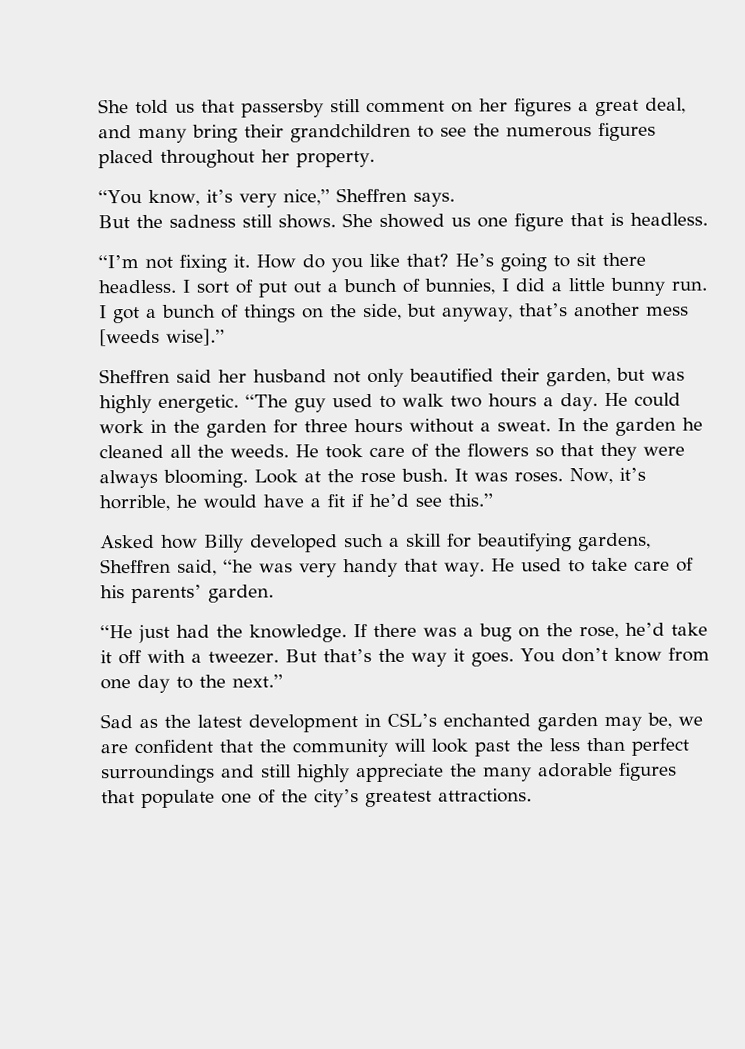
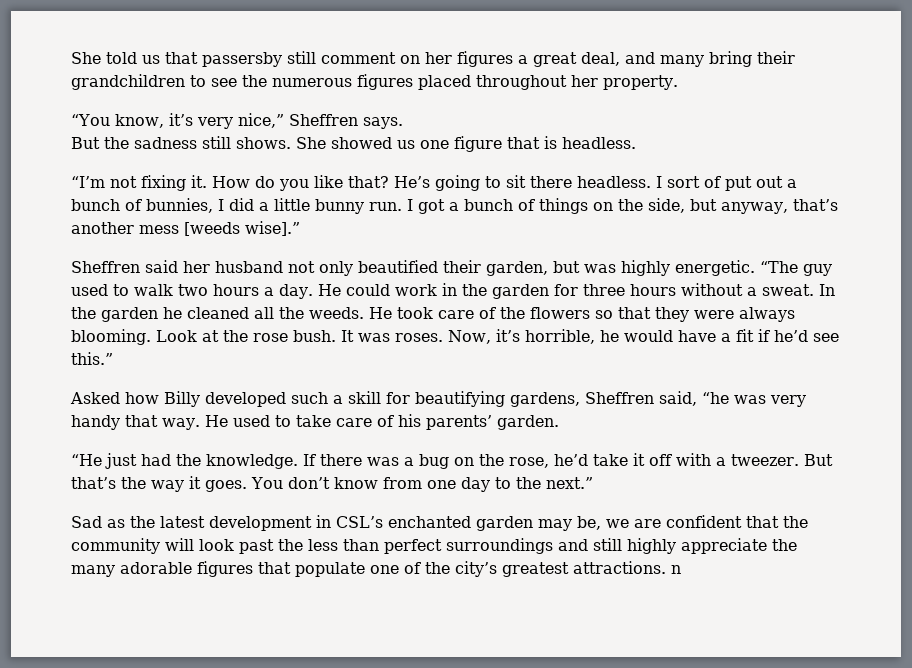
- Sad as the latest development in CSL’s enchanted garden may be, we are confident that the community will look past the less than perfect surroundings and still highly appreciate the many adorable figures that populate one of the city’s greatest attractions.
+ Sad as the latest development in CSL’s enchanted garden may be, we are confident that the community will look past the less than perfect surroundings and still highly appreciate the many adorable figures that populate one of the city’s greatest attractions. n

